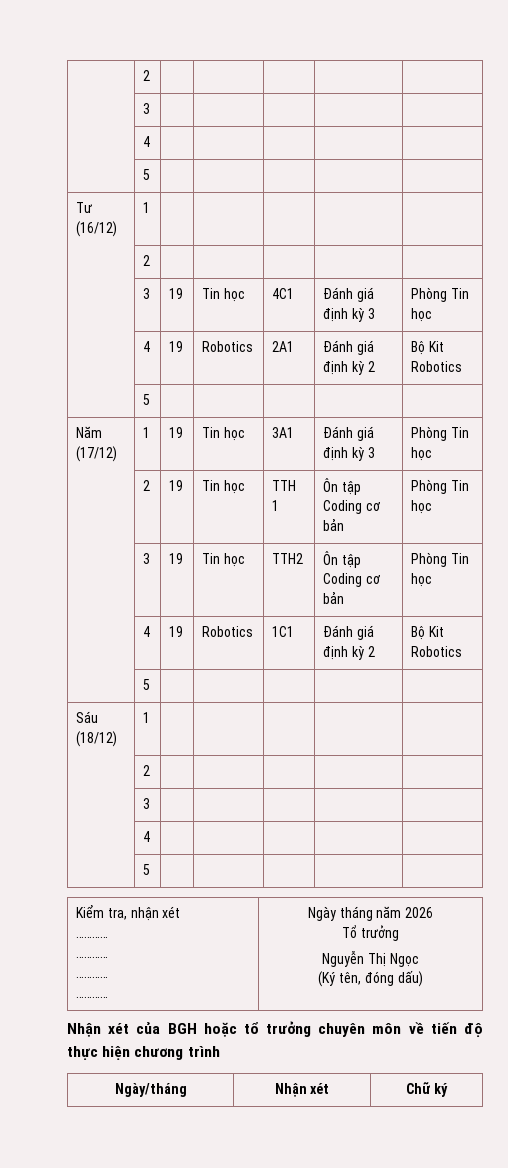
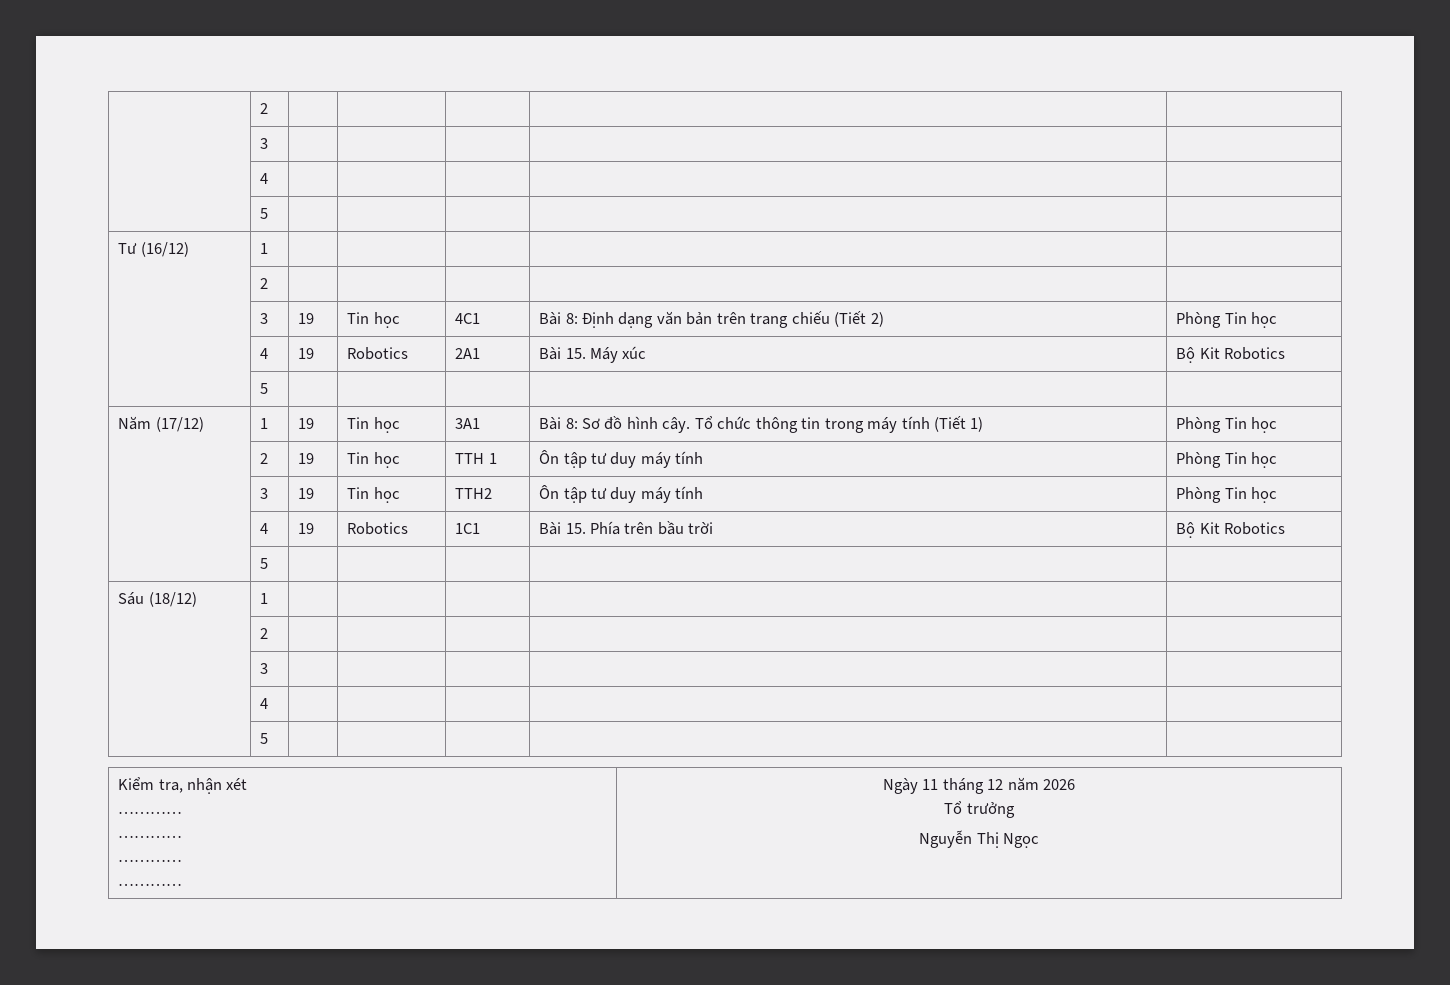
- | 3 | 19 | Tin học | 4C1 | Đánh giá định kỳ 3 | Phòng Tin học
+ | 3 | 19 | Tin học | 4C1 | Bài 8: Định dạng văn bản trên trang chiếu (Tiết 2) | Phòng Tin học
- | 4 | 19 | Robotics | 2A1 | Đánh giá định kỳ 2 | Bộ Kit Robotics
+ | 4 | 19 | Robotics | 2A1 | Bài 15. Máy xúc | Bộ Kit Robotics
- Năm (17/12) | 1 | 19 | Tin học | 3A1 | Đánh giá định kỳ 3 | Phòng Tin học
+ Năm (17/12) | 1 | 19 | Tin học | 3A1 | Bài 8: Sơ đồ hình cây. Tổ chức thông tin trong máy tính (Tiết 1) | Phòng Tin học
- | 2 | 19 | Tin học | TTH 1 | Ôn tập Coding cơ bản | Phòng Tin học
+ | 2 | 19 | Tin học | TTH 1 | Ôn tập tư duy máy tính | Phòng Tin học
- | 3 | 19 | Tin học | TTH2 | Ôn tập Coding cơ bản | Phòng Tin học
+ | 3 | 19 | Tin học | TTH2 | Ôn tập tư duy máy tính | Phòng Tin học
- | 4 | 19 | Robotics | 1C1 | Đánh giá định kỳ 2 | Bộ Kit Robotics
+ | 4 | 19 | Robotics | 1C1 | Bài 15. Phía trên bầu trời | Bộ Kit Robotics
  Kiểm tra, nhận xét
  …………
  …………
  …………
- ………… | Ngày tháng năm 2026
+ ………… | Ngày 11 tháng 12 năm 2026
  Tổ trưởng
  Nguyễn Thị Ngọc
- (Ký tên, đóng dấu)
- Nhận xét của BGH hoặc tổ trưởng chuyên môn về tiến độ thực hiện chương trình
- Ngày/tháng | Nhận xét | Chữ ký

